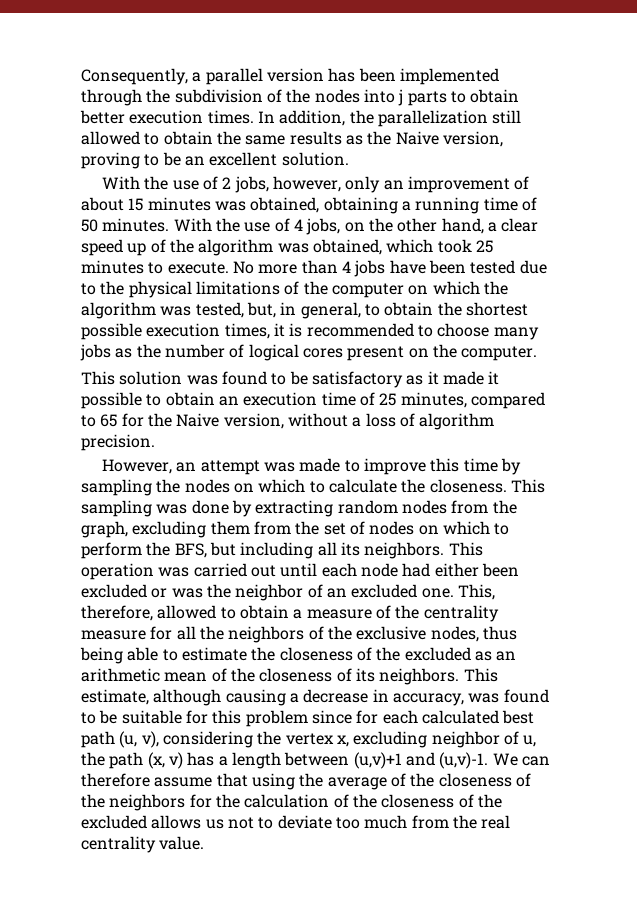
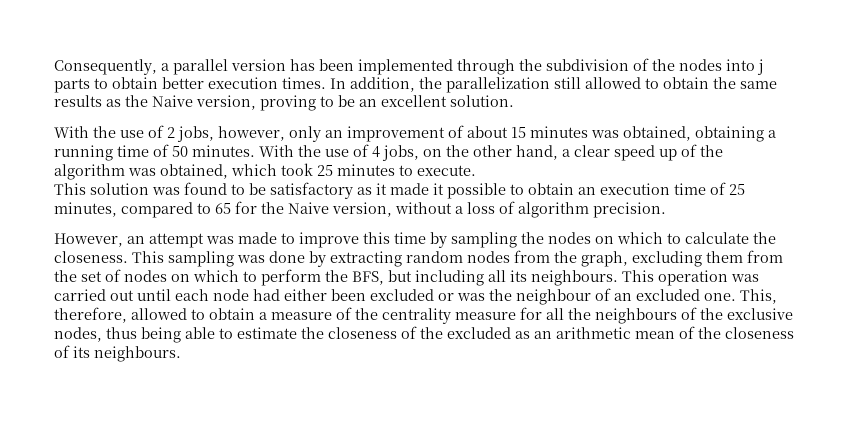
- No more than 4 jobs have been tested due to the physical limitations of the computer on which the algorithm was tested, but, in general, to obtain the shortest possible execution times, it is recommended to choose many jobs as the number of logical cores present on the computer.
- This sampling was done by extracting random nodes from the graph, excluding them from the set of nodes on which to perform the BFS, but including all its neighbors.
+ This sampling was done by extracting random nodes from the graph, excluding them from the set of nodes on which to perform the BFS, but including all its neighbours.
- This operation was carried out until each node had either been excluded or was the neighbor of an excluded one.
+ This operation was carried out until each node had either been excluded or was the neighbour of an excluded one.
- This, therefore, allowed to obtain a measure of the centrality measure for all the neighbors of the exclusive nodes, thus being able to estimate the closeness of the excluded as an arithmetic mean of the closeness of its neighbors. This estimate, although causing a decrease in accuracy, was found to be suitable for this problem since for each calculated best path (u, v), considering the vertex x, excluding neighbor of u, the path (x, v) has a length between (u,v)+1 and (u,v)-1. We can therefore assume that using the average of the closeness of the neighbors for the calculation of the closeness of the excluded allows us not to deviate too much from the real centrality value.
+ This, therefore, allowed to obtain a measure of the centrality measure for all the neighbours of the exclusive nodes, thus being able to estimate the closeness of the excluded as an arithmetic mean of the closeness of its neighbours.

